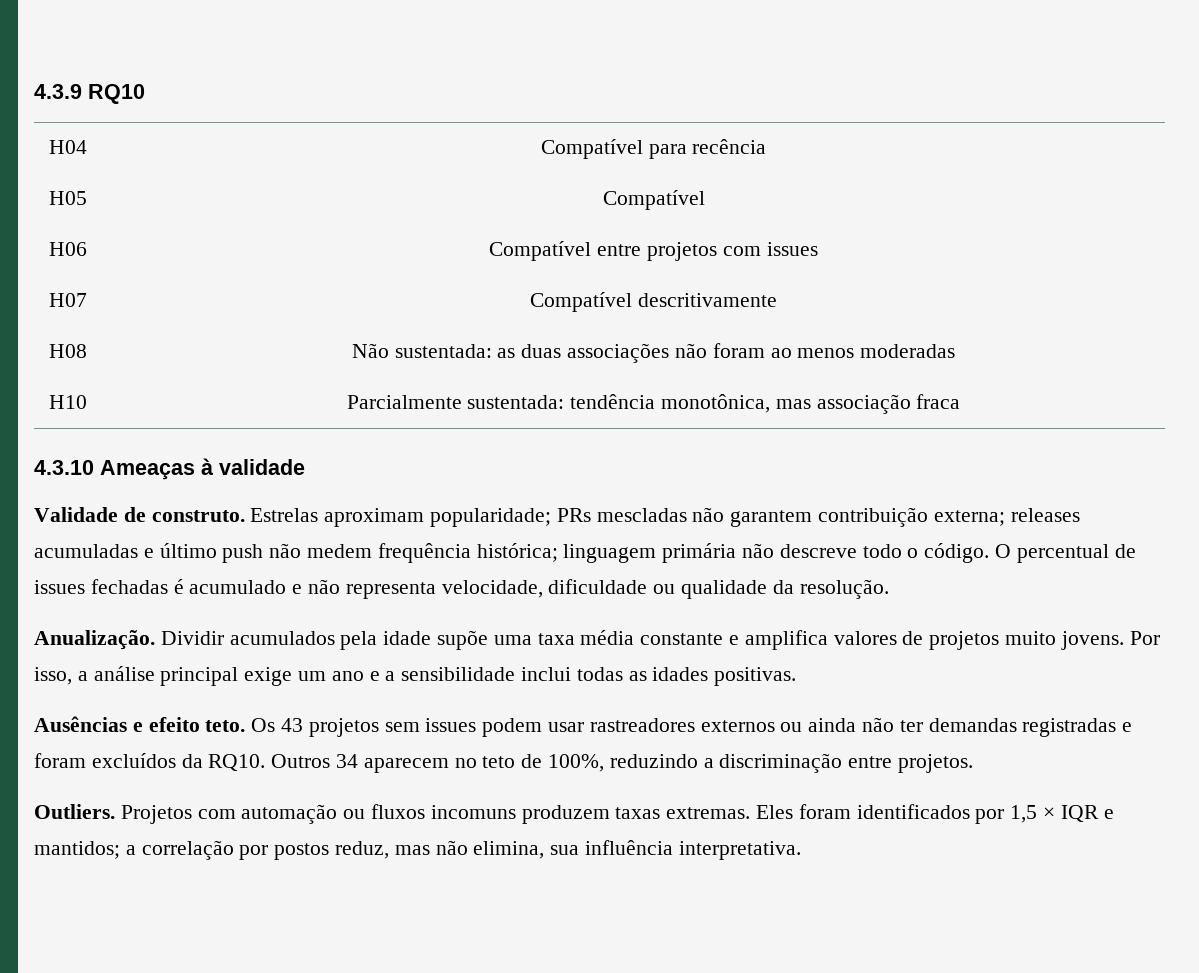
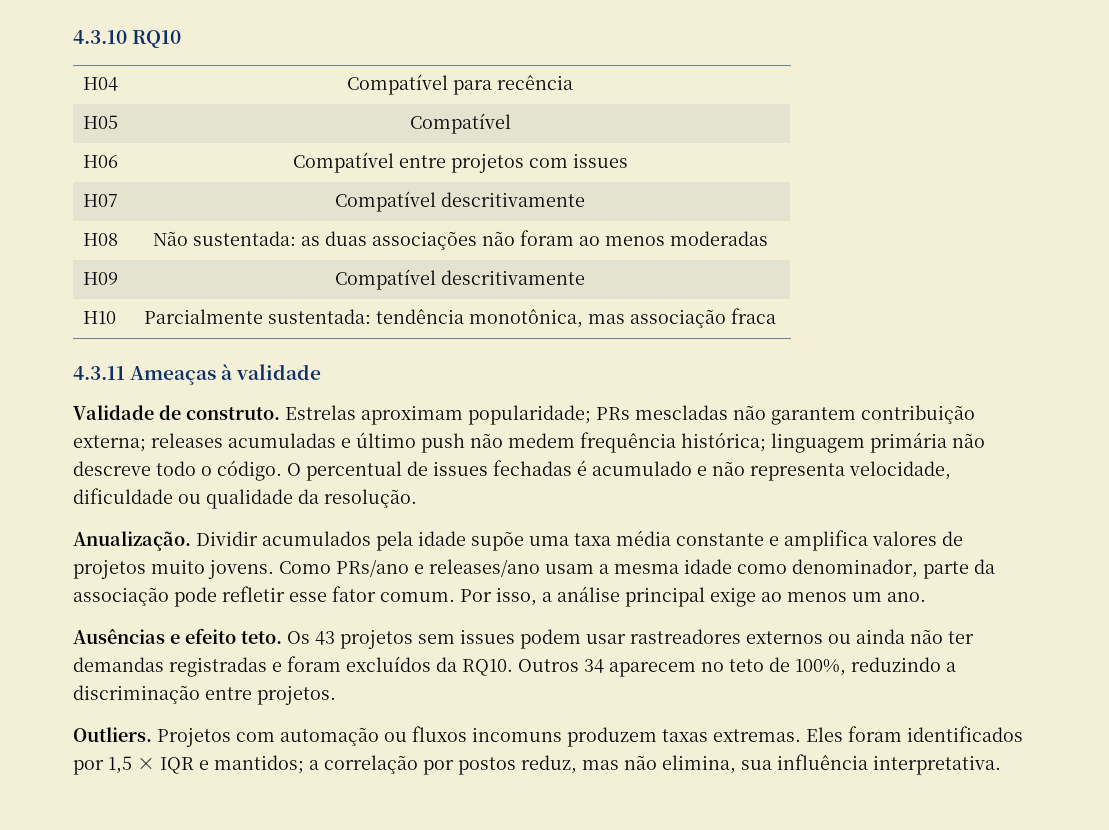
- 4.3.9 RQ10
+ 4.3.10 RQ10
+ H09 | Compatível descritivamente
- 4.3.10 Ameaças à validade
+ 4.3.11 Ameaças à validade
+ Como PRs/ano e releases/ano usam a mesma idade como denominador, parte da associação pode refletir esse fator comum.
- Por isso, a análise principal exige um ano e a sensibilidade inclui todas as idades positivas.
+ Por isso, a análise principal exige ao menos um ano.

